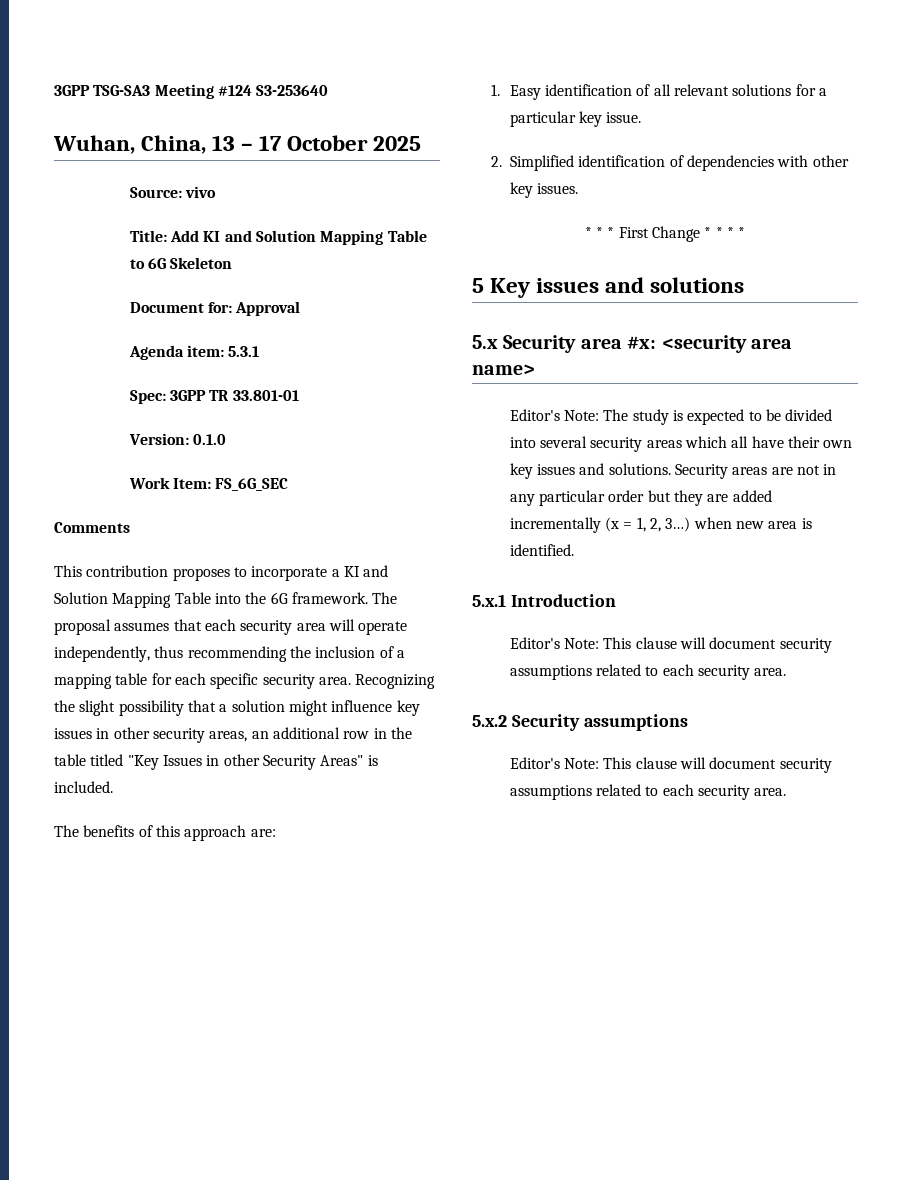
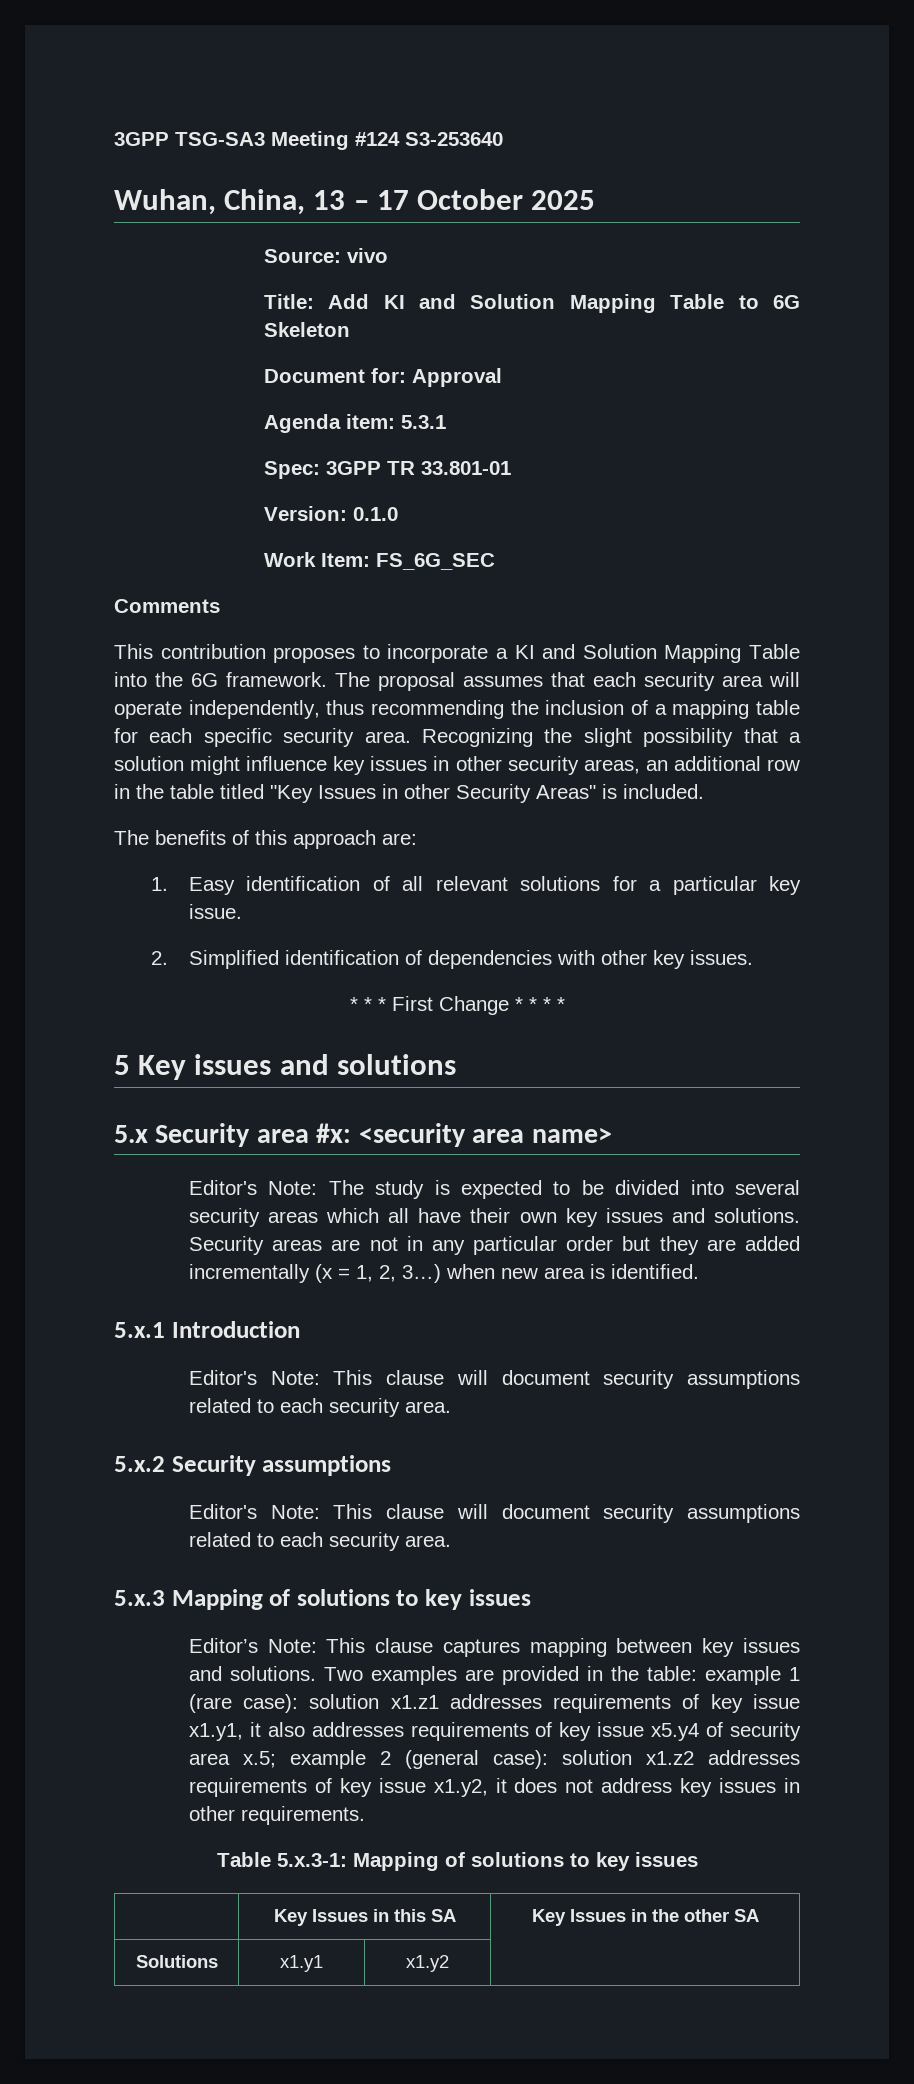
+ 5.x.3 Mapping of solutions to key issues
+ Editor’s Note: This clause captures mapping between key issues and solutions. Two examples are provided in the table: example 1 (rare case): solution x1.z1 addresses requirements of key issue x1.y1, it also addresses requirements of key issue x5.y4 of security area x.5; example 2 (general case): solution x1.z2 addresses requirements of key issue x1.y2, it does not address key issues in other requirements.
+ Table 5.x.3-1: Mapping of solutions to key issues
+ | Key Issues in this SA | Key Issues in the other SA
+ Solutions | x1.y1 | x1.y2 |

